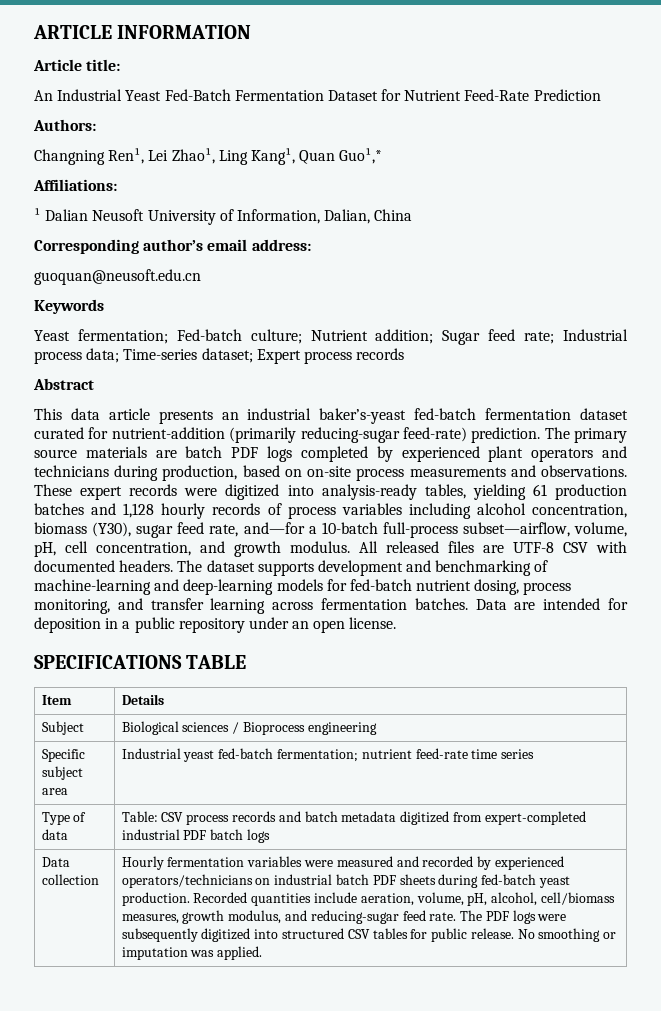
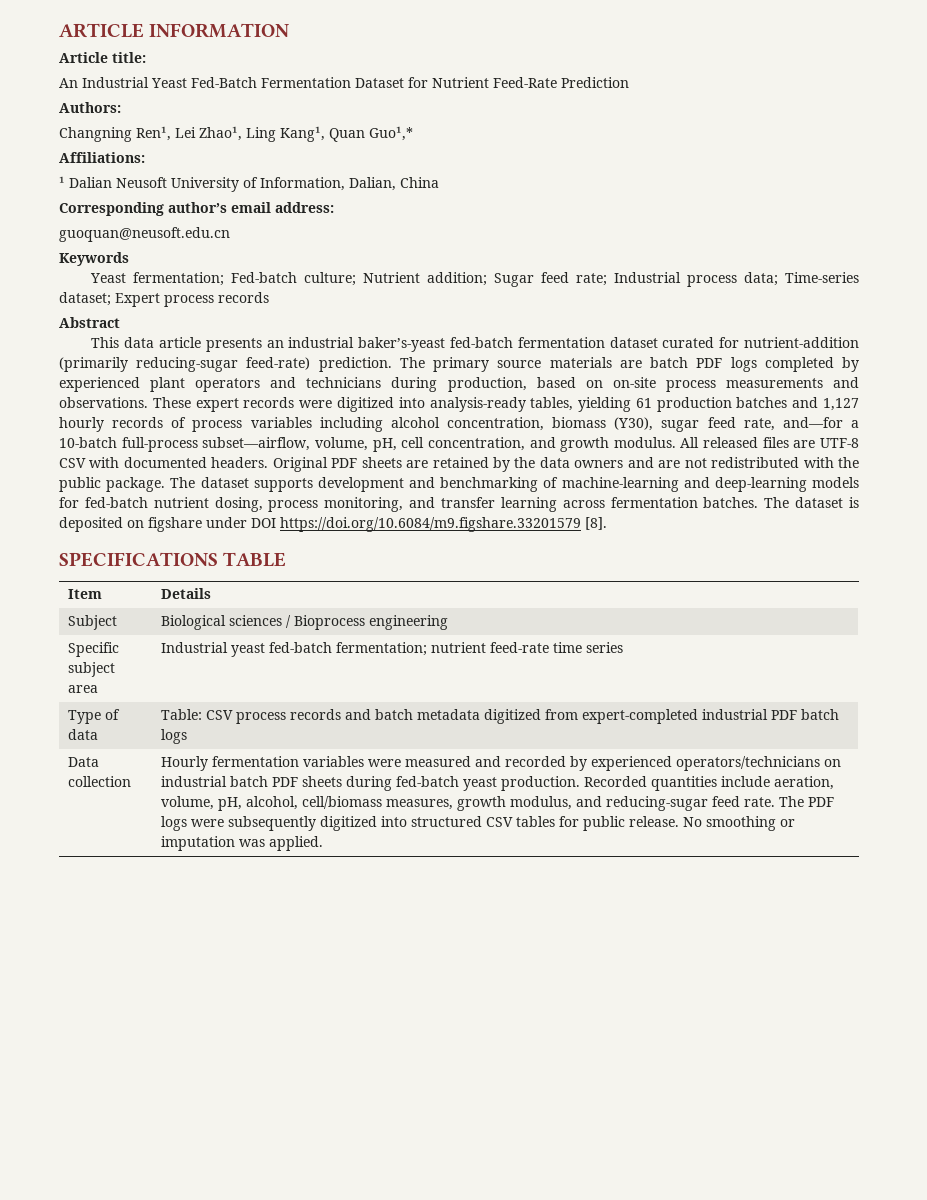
- These expert records were digitized into analysis-ready tables, yielding 61 production batches and 1,128 hourly records of process variables including alcohol concentration, biomass (Y30), sugar feed rate, and—for a 10-batch full-process subset—airflow, volume, pH, cell concentration, and growth modulus.
+ These expert records were digitized into analysis-ready tables, yielding 61 production batches and 1,127 hourly records of process variables including alcohol concentration, biomass (Y30), sugar feed rate, and—for a 10-batch full-process subset—airflow, volume, pH, cell concentration, and growth modulus.
+ Original PDF sheets are retained by the data owners and are not redistributed with the public package.
- Data are intended for deposition in a public repository under an open license.
+ The dataset is deposited on figshare under DOI https://doi.org/10.6084/m9.figshare.33201579 [8].

